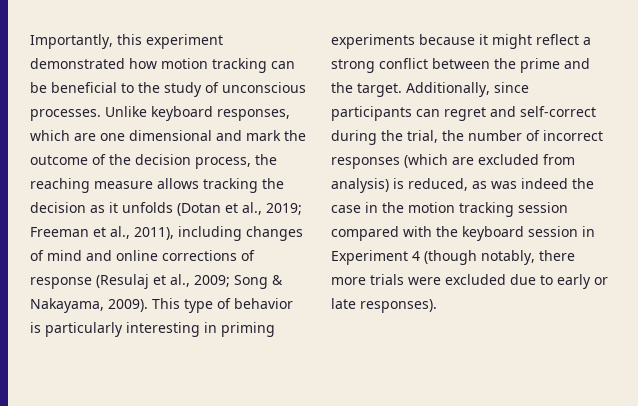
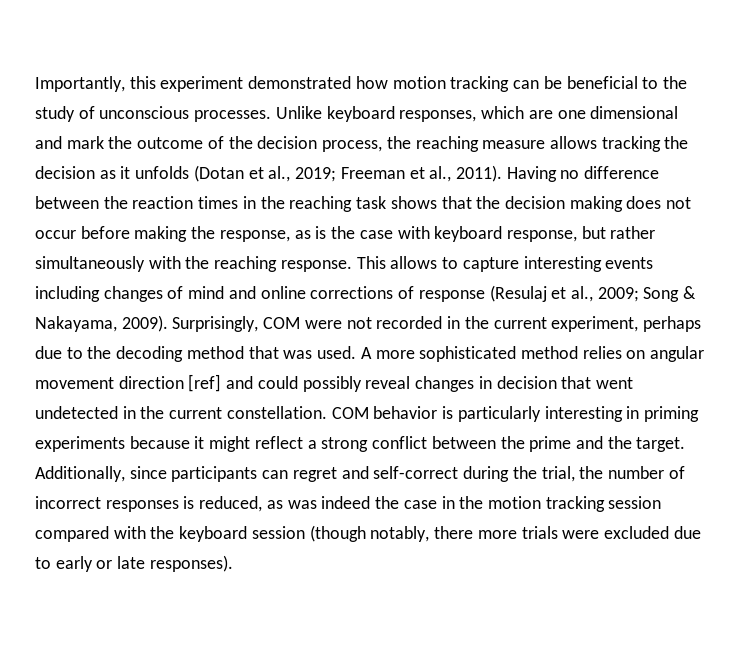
- Unlike keyboard responses, which are one dimensional and mark the outcome of the decision process, the reaching measure allows tracking the decision as it unfolds (Dotan et al., 2019; Freeman et al., 2011), including changes of mind and online corrections of response (Resulaj et al., 2009; Song & Nakayama, 2009).
+ Unlike keyboard responses, which are one dimensional and mark the outcome of the decision process, the reaching measure allows tracking the decision as it unfolds (Dotan et al., 2019; Freeman et al., 2011). Having no difference between the reaction times in the reaching task shows that the decision making does not occur before making the response, as is the case with keyboard response, but rather simultaneously with the reaching response. This allows to capture interesting events including changes of mind and online corrections of response (Resulaj et al., 2009; Song & Nakayama, 2009).
- This type of behavior is particularly interesting in priming experiments because it might reflect a strong conflict between the prime and the target.
+ Surprisingly, COM were not recorded in the current experiment, perhaps due to the decoding method that was used. A more sophisticated method relies on angular movement direction [ref] and could possibly reveal changes in decision that went undetected in the current constellation. COM behavior is particularly interesting in priming experiments because it might reflect a strong conflict between the prime and the target.
- Additionally, since participants can regret and self-correct during the trial, the number of incorrect responses (which are excluded from analysis) is reduced, as was indeed the case in the motion tracking session compared with the keyboard session in Experiment 4 (though notably, there more trials were excluded due to early or late responses).
+ Additionally, since participants can regret and self-correct during the trial, the number of incorrect responses is reduced, as was indeed the case in the motion tracking session compared with the keyboard session (though notably, there more trials were excluded due to early or late responses).

